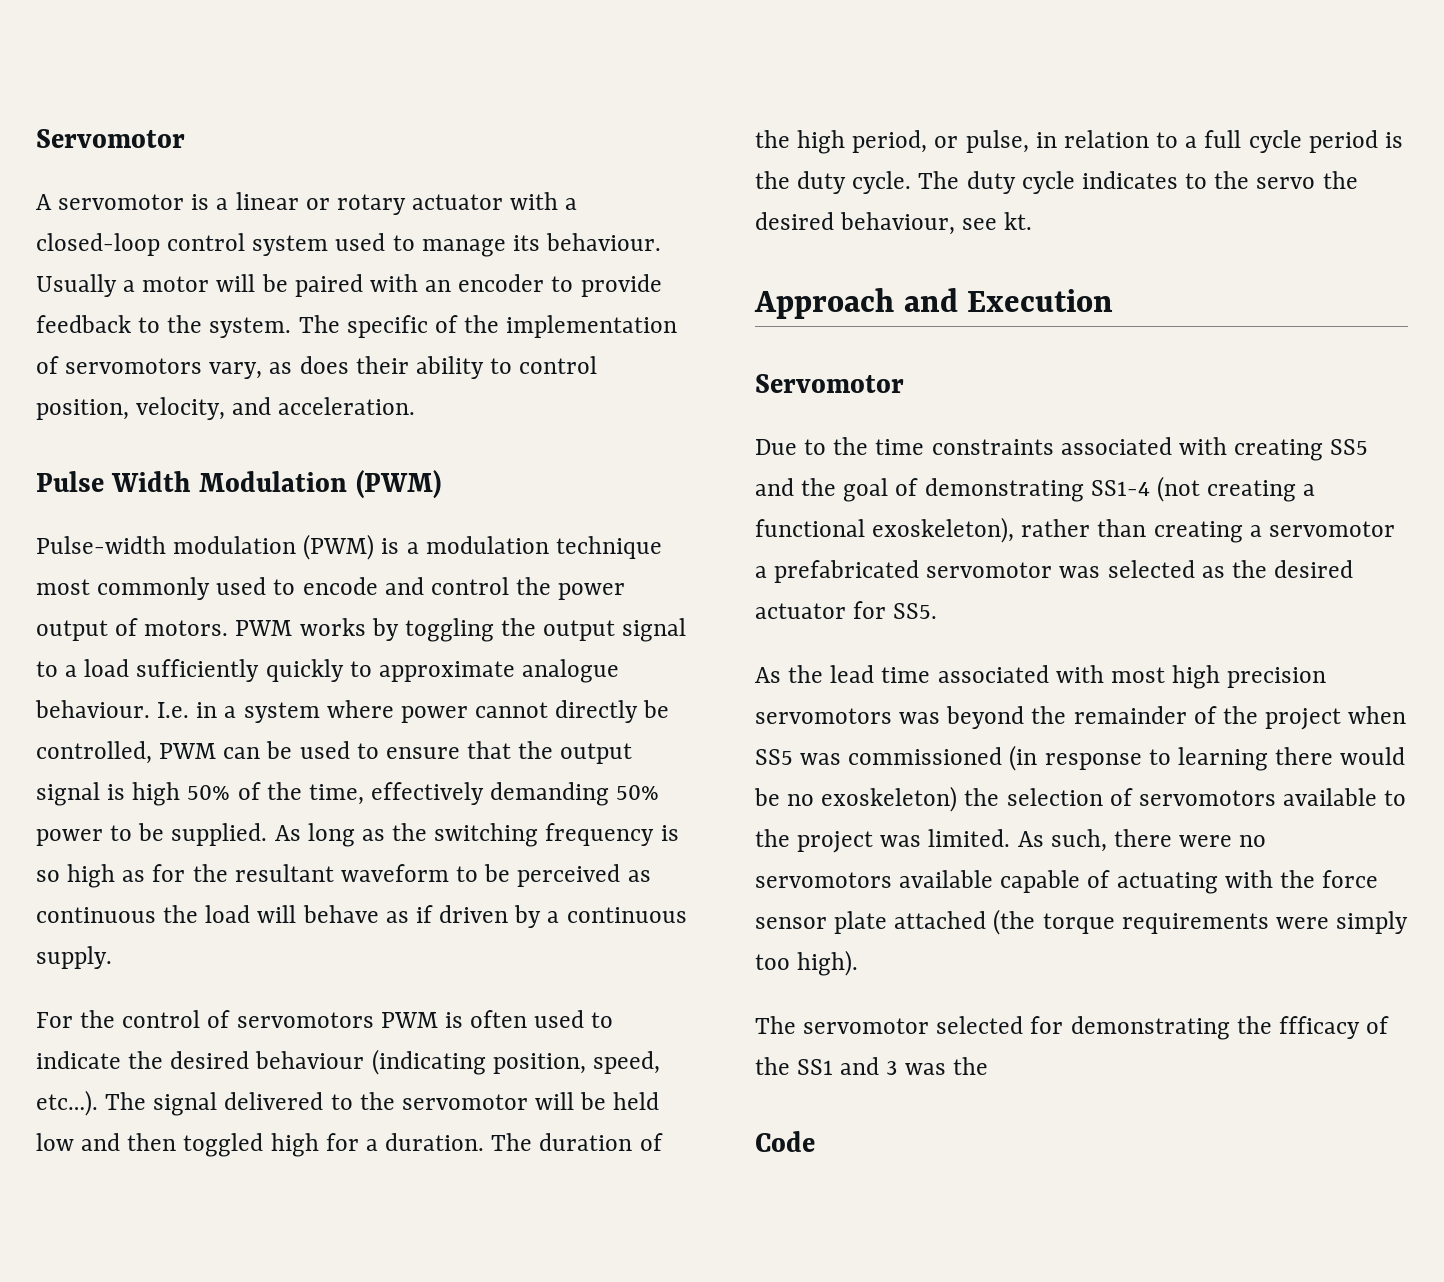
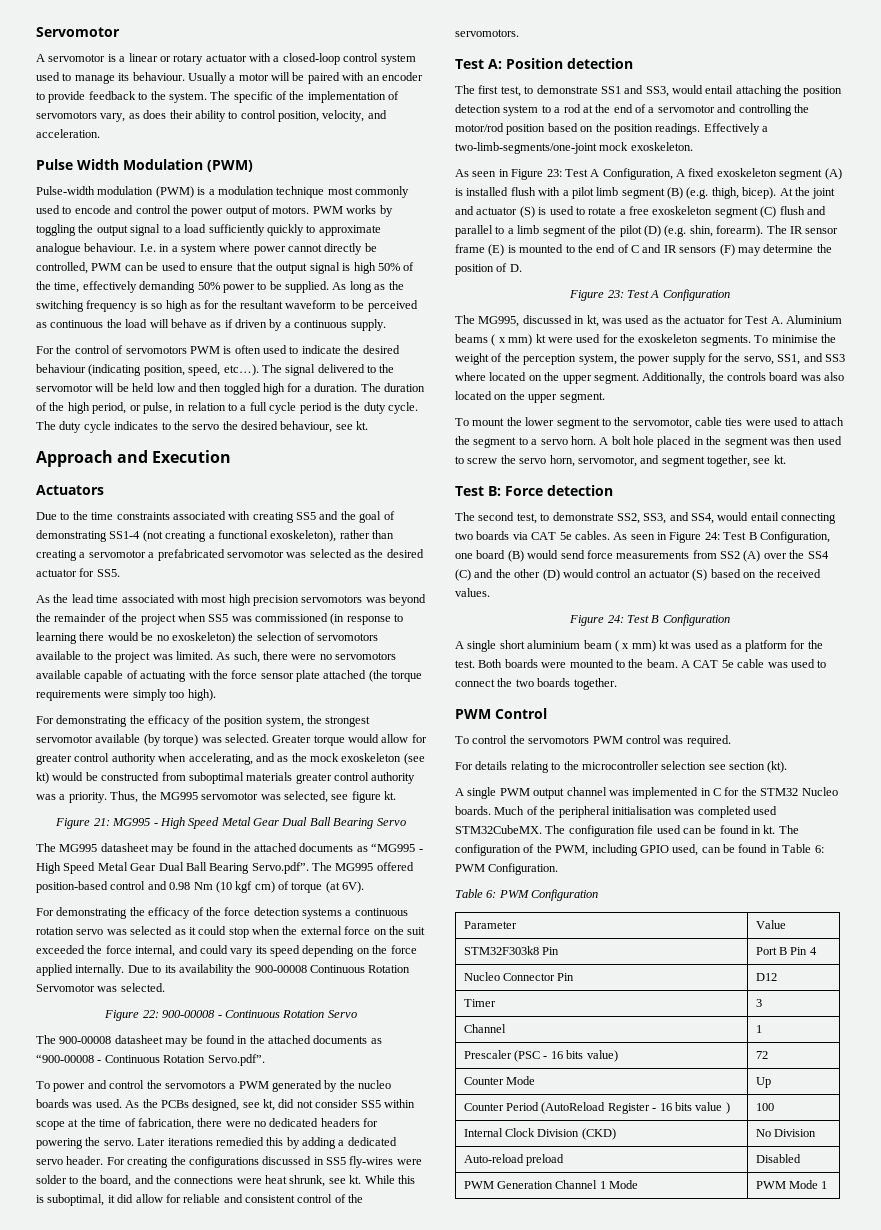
  Approach and Execution
- Servomotor
+ Actuators
- The servomotor selected for demonstrating the ffficacy of the SS1 and 3 was the
- Code
+ For demonstrating the efficacy of the position system, the strongest servomotor available (by torque) was selected. Greater torque would allow for greater control authority when accelerating, and as the mock exoskeleton (see kt) would be constructed from suboptimal materials greater control authority was a priority. Thus, the MG995 servomotor was selected, see figure kt.
+ Figure 21: MG995 - High Speed Metal Gear Dual Ball Bearing Servo
+ The MG995 datasheet may be found in the attached documents as “MG995 - High Speed Metal Gear Dual Ball Bearing Servo.pdf”. The MG995 offered position-based control and 0.98 Nm (10 kgf cm) of torque (at 6V).
+ For demonstrating the efficacy of the force detection systems a continuous rotation servo was selected as it could stop when the external force on the suit exceeded the force internal, and could vary its speed depending on the force applied internally. Due to its availability the 900-00008 Continuous Rotation Servomotor was selected.
+ Figure 22: 900-00008 - Continuous Rotation Servo
+ The 900-00008 datasheet may be found in the attached documents as “900-00008 - Continuous Rotation Servo.pdf”.
+ To power and control the servomotors a PWM generated by the nucleo boards was used. As the PCBs designed, see kt, did not consider SS5 within scope at the time of fabrication, there were no dedicated headers for powering the servo. Later iterations remedied this by adding a dedicated servo header. For creating the configurations discussed in SS5 fly-wires were solder to the board, and the connections were heat shrunk, see kt. While this is suboptimal, it did allow for reliable and consistent control of the servomotors.
+ Test A: Position detection
+ The first test, to demonstrate SS1 and SS3, would entail attaching the position detection system to a rod at the end of a servomotor and controlling the motor/rod position based on the position readings. Effectively a two-limb-segments/one-joint mock exoskeleton.
+ As seen in Figure 23: Test A Configuration, A fixed exoskeleton segment (A) is installed flush with a pilot limb segment (B) (e.g. thigh, bicep). At the joint and actuator (S) is used to rotate a free exoskeleton segment (C) flush and parallel to a limb segment of the pilot (D) (e.g. shin, forearm). The IR sensor frame (E) is mounted to the end of C and IR sensors (F) may determine the position of D.
+ Figure 23: Test A Configuration
+ The MG995, discussed in kt, was used as the actuator for Test A. Aluminium beams ( x mm) kt were used for the exoskeleton segments. To minimise the weight of the perception system, the power supply for the servo, SS1, and SS3 where located on the upper segment. Additionally, the controls board was also located on the upper segment.
+ To mount the lower segment to the servomotor, cable ties were used to attach the segment to a servo horn. A bolt hole placed in the segment was then used to screw the servo horn, servomotor, and segment together, see kt.
+ Test B: Force detection
+ The second test, to demonstrate SS2, SS3, and SS4, would entail connecting two boards via CAT 5e cables. As seen in Figure 24: Test B Configuration, one board (B) would send force measurements from SS2 (A) over the SS4 (C) and the other (D) would control an actuator (S) based on the received values.
+ Figure 24: Test B Configuration
+ A single short aluminium beam ( x mm) kt was used as a platform for the test. Both boards were mounted to the beam. A CAT 5e cable was used to connect the two boards together.
+ PWM Control
+ To control the servomotors PWM control was required.
+ For details relating to the microcontroller selection see section (kt).
+ A single PWM output channel was implemented in C for the STM32 Nucleo boards. Much of the peripheral initialisation was completed used STM32CubeMX. The configuration file used can be found in kt. The configuration of the PWM, including GPIO used, can be found in Table 6: PWM Configuration.
+ Table 6: PWM Configuration
+ Parameter | Value
+ STM32F303k8 Pin | Port B Pin 4
+ Nucleo Connector Pin | D12
+ Timer | 3
+ Channel | 1
+ Prescaler (PSC - 16 bits value) | 72
+ Counter Mode | Up
+ Counter Period (AutoReload Register - 16 bits value ) | 100
+ Internal Clock Division (CKD) | No Division
+ Auto-reload preload | Disabled
+ PWM Generation Channel 1 Mode | PWM Mode 1

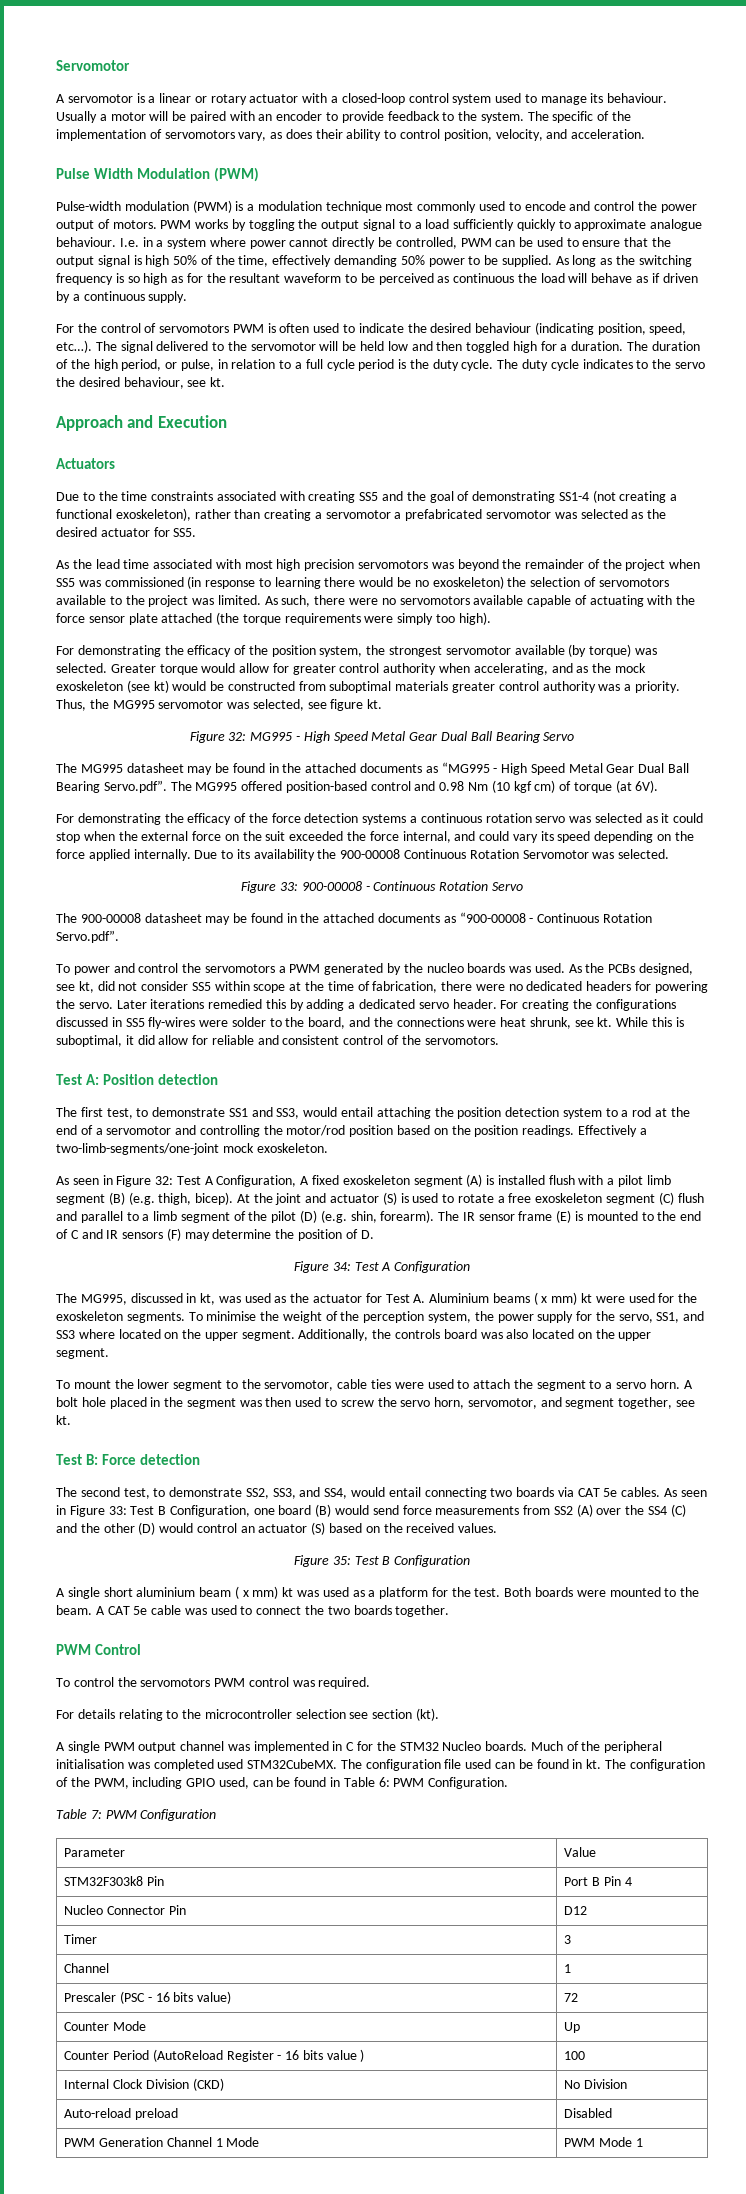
- Figure 21: MG995 - High Speed Metal Gear Dual Ball Bearing Servo
+ Figure 32: MG995 - High Speed Metal Gear Dual Ball Bearing Servo
- Figure 22: 900-00008 - Continuous Rotation Servo
+ Figure 33: 900-00008 - Continuous Rotation Servo
- As seen in Figure 23: Test A Configuration, A fixed exoskeleton segment (A) is installed flush with a pilot limb segment (B) (e.g. thigh, bicep).
+ As seen in Figure 32: Test A Configuration, A fixed exoskeleton segment (A) is installed flush with a pilot limb segment (B) (e.g. thigh, bicep).
- Figure 23: Test A Configuration
+ Figure 34: Test A Configuration
- As seen in Figure 24: Test B Configuration, one board (B) would send force measurements from SS2 (A) over the SS4 (C) and the other (D) would control an actuator (S) based on the received values.
+ As seen in Figure 33: Test B Configuration, one board (B) would send force measurements from SS2 (A) over the SS4 (C) and the other (D) would control an actuator (S) based on the received values.
- Figure 24: Test B Configuration
+ Figure 35: Test B Configuration
- Table 6: PWM Configuration
+ Table 7: PWM Configuration

